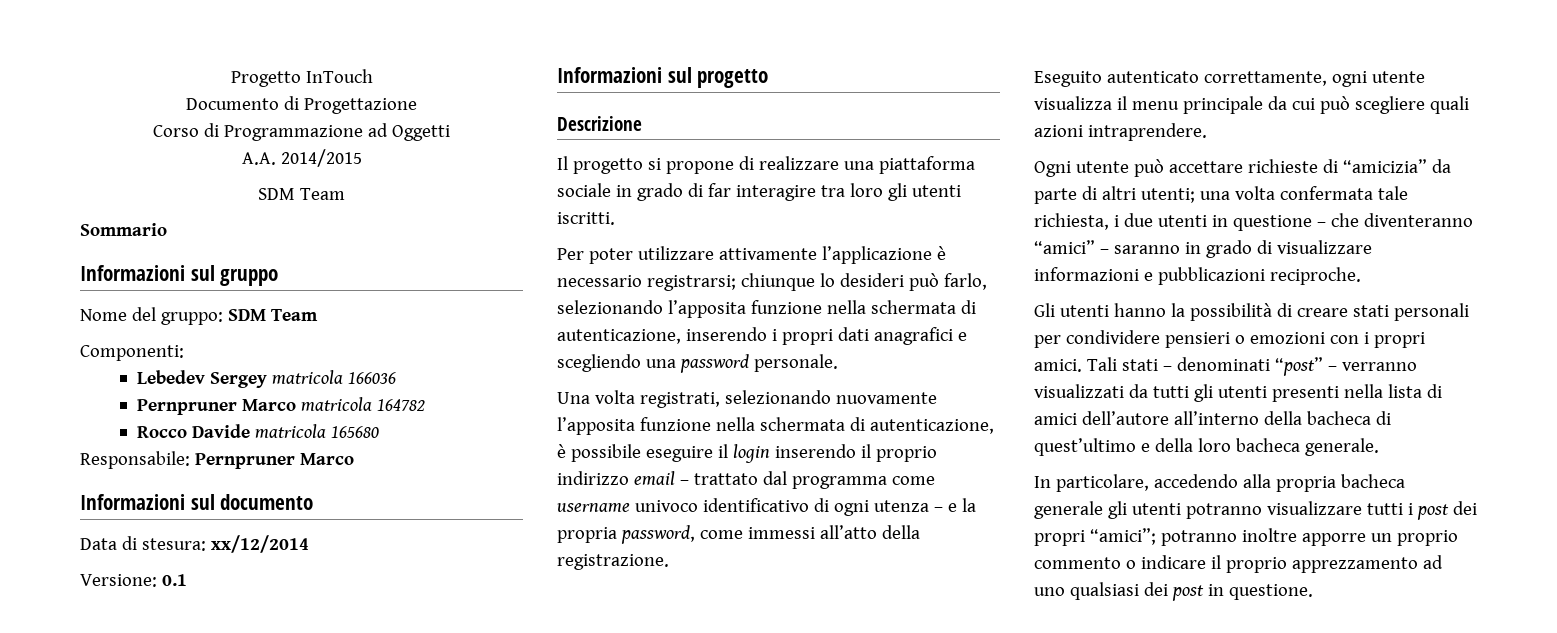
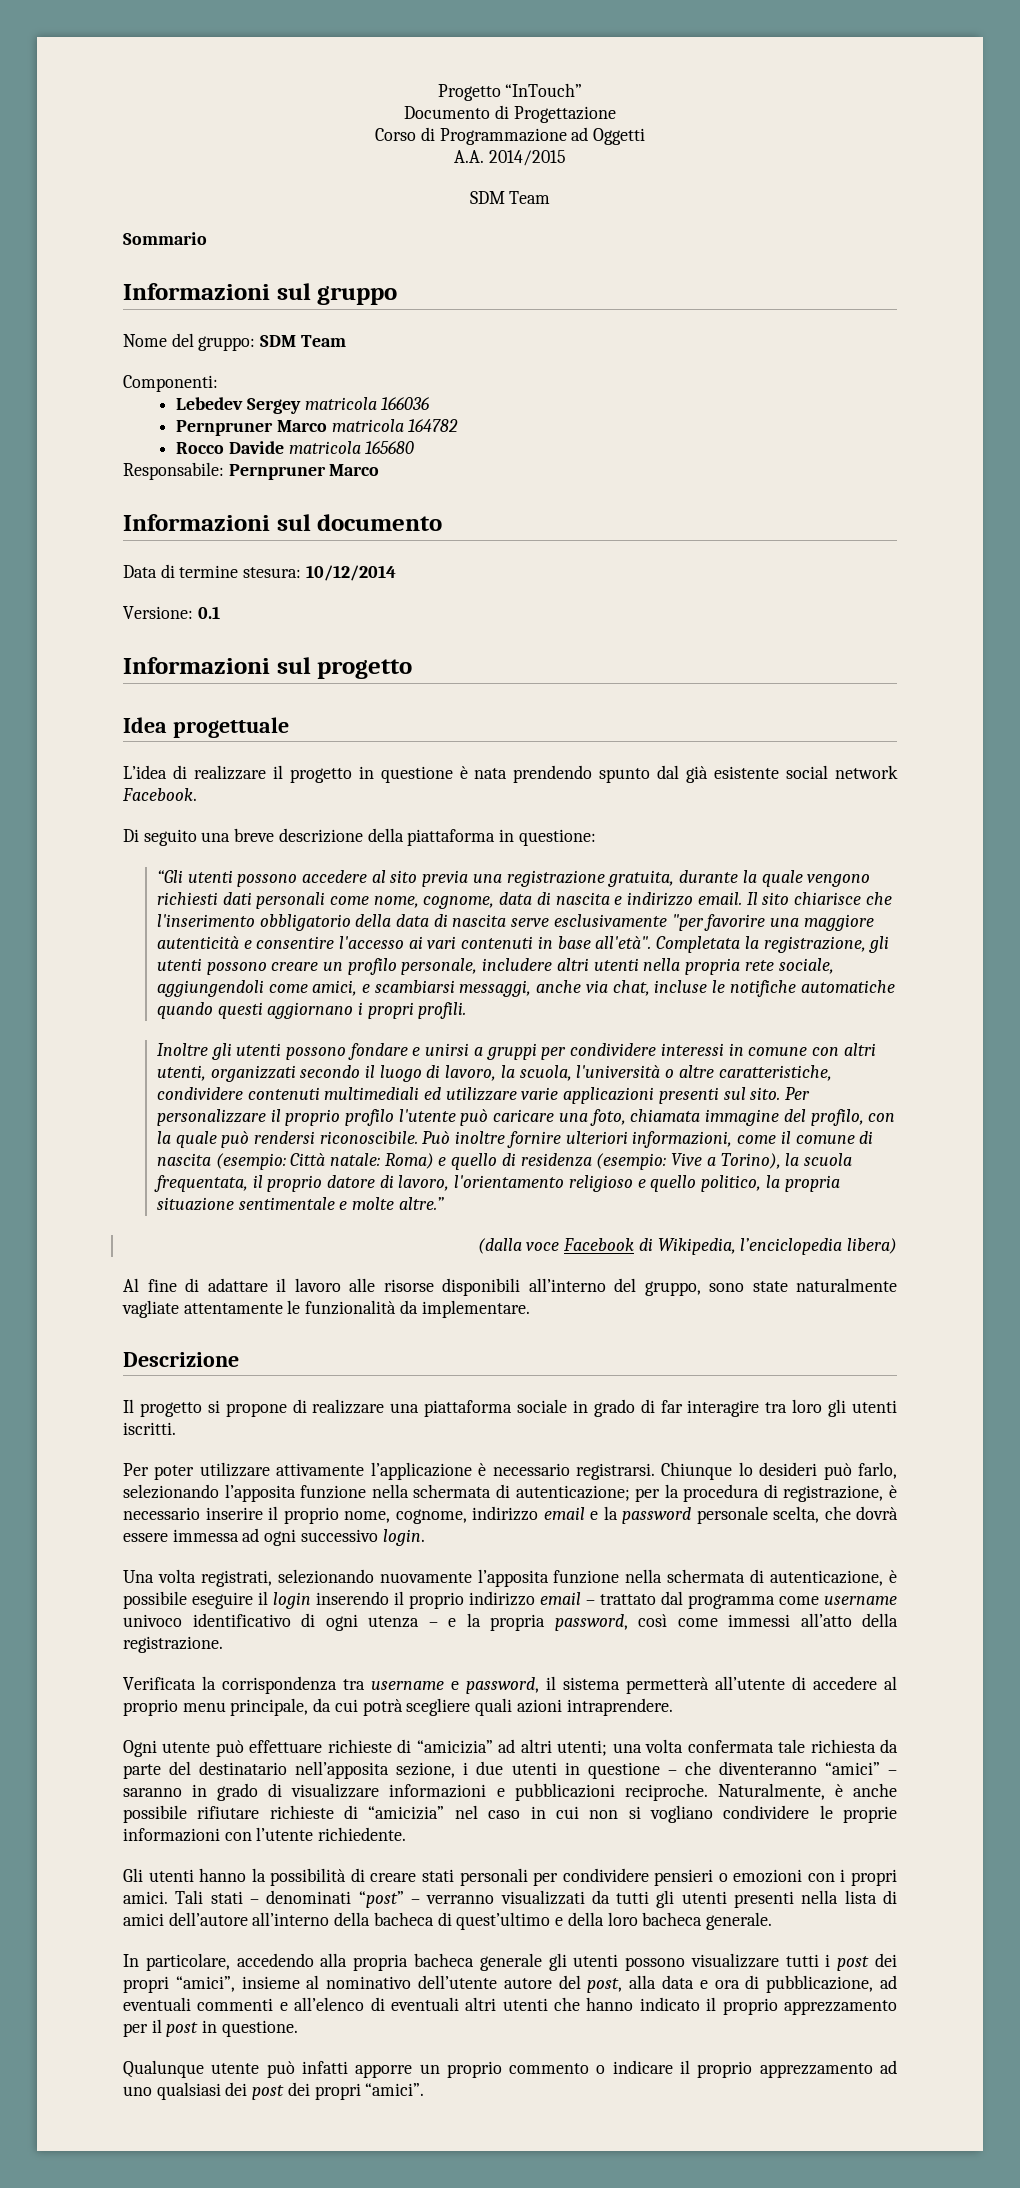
- Progetto InTouch
+ Progetto “InTouch”
- Data di stesura: xx/12/2014
+ Data di termine stesura: 10/12/2014
+ Idea progettuale
+ L’idea di realizzare il progetto in questione è nata prendendo spunto dal già esistente social network Facebook.
+ Di seguito una breve descrizione della piattaforma in questione:
+ “Gli utenti possono accedere al sito previa una registrazione gratuita, durante la quale vengono richiesti dati personali come nome, cognome, data di nascita e indirizzo email. Il sito chiarisce che l'inserimento obbligatorio della data di nascita serve esclusivamente "per favorire una maggiore autenticità e consentire l'accesso ai vari contenuti in base all'età". Completata la registrazione, gli utenti possono creare un profilo personale, includere altri utenti nella propria rete sociale, aggiungendoli come amici, e scambiarsi messaggi, anche via chat, incluse le notifiche automatiche quando questi aggiornano i propri profili.
+ Inoltre gli utenti possono fondare e unirsi a gruppi per condividere interessi in comune con altri utenti, organizzati secondo il luogo di lavoro, la scuola, l'università o altre caratteristiche, condividere contenuti multimediali ed utilizzare varie applicazioni presenti sul sito. Per personalizzare il proprio profilo l'utente può caricare una foto, chiamata immagine del profilo, con la quale può rendersi riconoscibile. Può inoltre fornire ulteriori informazioni, come il comune di nascita (esempio: Città natale: Roma) e quello di residenza (esempio: Vive a Torino), la scuola frequentata, il proprio datore di lavoro, l'orientamento religioso e quello politico, la propria situazione sentimentale e molte altre.”
+ (dalla voce Facebook di Wikipedia, l’enciclopedia libera)
+ Al fine di adattare il lavoro alle risorse disponibili all’interno del gruppo, sono state naturalmente vagliate attentamente le funzionalità da implementare.
- Per poter utilizzare attivamente l’applicazione è necessario registrarsi; chiunque lo desideri può farlo, selezionando l’apposita funzione nella schermata di autenticazione, inserendo i propri dati anagrafici e scegliendo una password personale.
+ Per poter utilizzare attivamente l’applicazione è necessario registrarsi. Chiunque lo desideri può farlo, selezionando l’apposita funzione nella schermata di autenticazione; per la procedura di registrazione, è necessario inserire il proprio nome, cognome, indirizzo email e la password personale scelta, che dovrà essere immessa ad ogni successivo login.
- Una volta registrati, selezionando nuovamente l’apposita funzione nella schermata di autenticazione, è possibile eseguire il login inserendo il proprio indirizzo email – trattato dal programma come username univoco identificativo di ogni utenza – e la propria password, come immessi all’atto della registrazione.
+ Una volta registrati, selezionando nuovamente l’apposita funzione nella schermata di autenticazione, è possibile eseguire il login inserendo il proprio indirizzo email – trattato dal programma come username univoco identificativo di ogni utenza – e la propria password, così come immessi all’atto della registrazione.
- Eseguito autenticato correttamente, ogni utente visualizza il menu principale da cui può scegliere quali azioni intraprendere.
+ Verificata la corrispondenza tra username e password, il sistema permetterà all’utente di accedere al proprio menu principale, da cui potrà scegliere quali azioni intraprendere.
- Ogni utente può accettare richieste di “amicizia” da parte di altri utenti; una volta confermata tale richiesta, i due utenti in questione – che diventeranno “amici” – saranno in grado di visualizzare informazioni e pubblicazioni reciproche.
+ Ogni utente può effettuare richieste di “amicizia” ad altri utenti; una volta confermata tale richiesta da parte del destinatario nell’apposita sezione, i due utenti in questione – che diventeranno “amici” – saranno in grado di visualizzare informazioni e pubblicazioni reciproche. Naturalmente, è anche possibile rifiutare richieste di “amicizia” nel caso in cui non si vogliano condividere le proprie informazioni con l’utente richiedente.
- In particolare, accedendo alla propria bacheca generale gli utenti potranno visualizzare tutti i post dei propri “amici”; potranno inoltre apporre un proprio commento o indicare il proprio apprezzamento ad uno qualsiasi dei post in questione.
+ In particolare, accedendo alla propria bacheca generale gli utenti possono visualizzare tutti i post dei propri “amici”, insieme al nominativo dell’utente autore del post, alla data e ora di pubblicazione, ad eventuali commenti e all’elenco di eventuali altri utenti che hanno indicato il proprio apprezzamento per il post in questione.
+ Qualunque utente può infatti apporre un proprio commento o indicare il proprio apprezzamento ad uno qualsiasi dei post dei propri “amici”.

